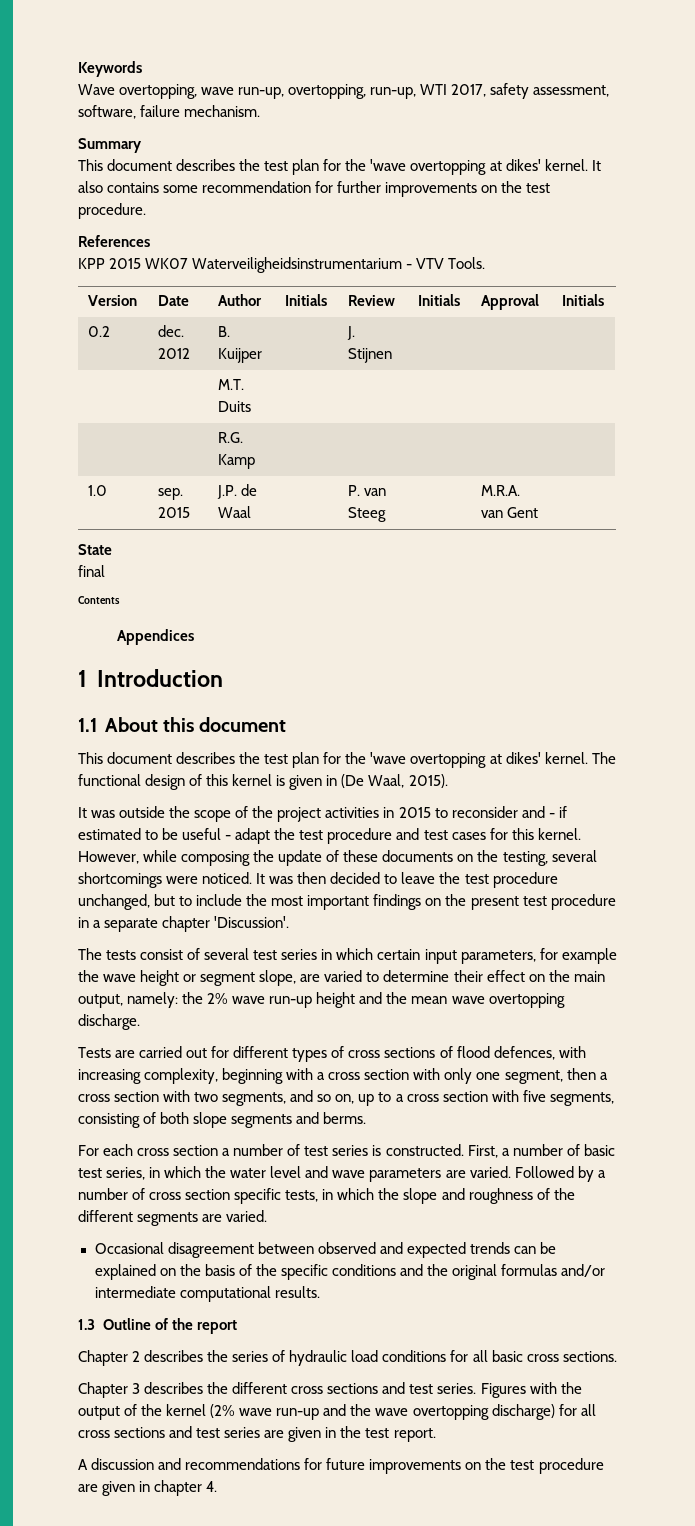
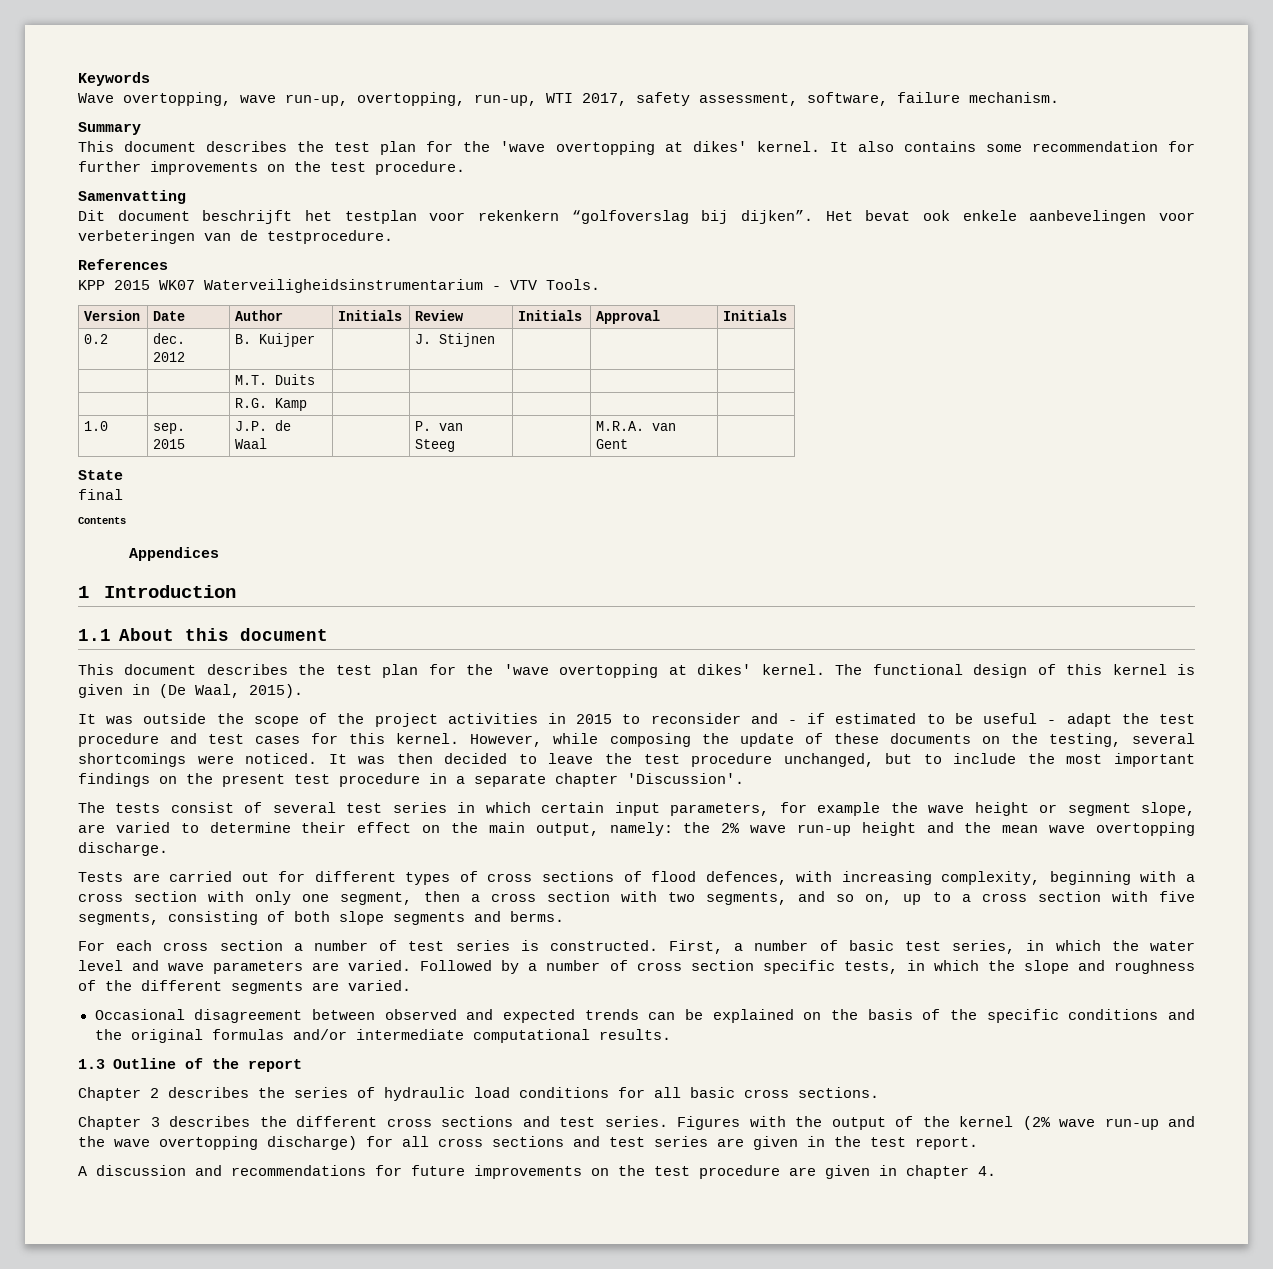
+ Samenvatting
+ Dit document beschrijft het testplan voor rekenkern “golfoverslag bij dijken”. Het bevat ook enkele aanbevelingen voor verbeteringen van de testprocedure.

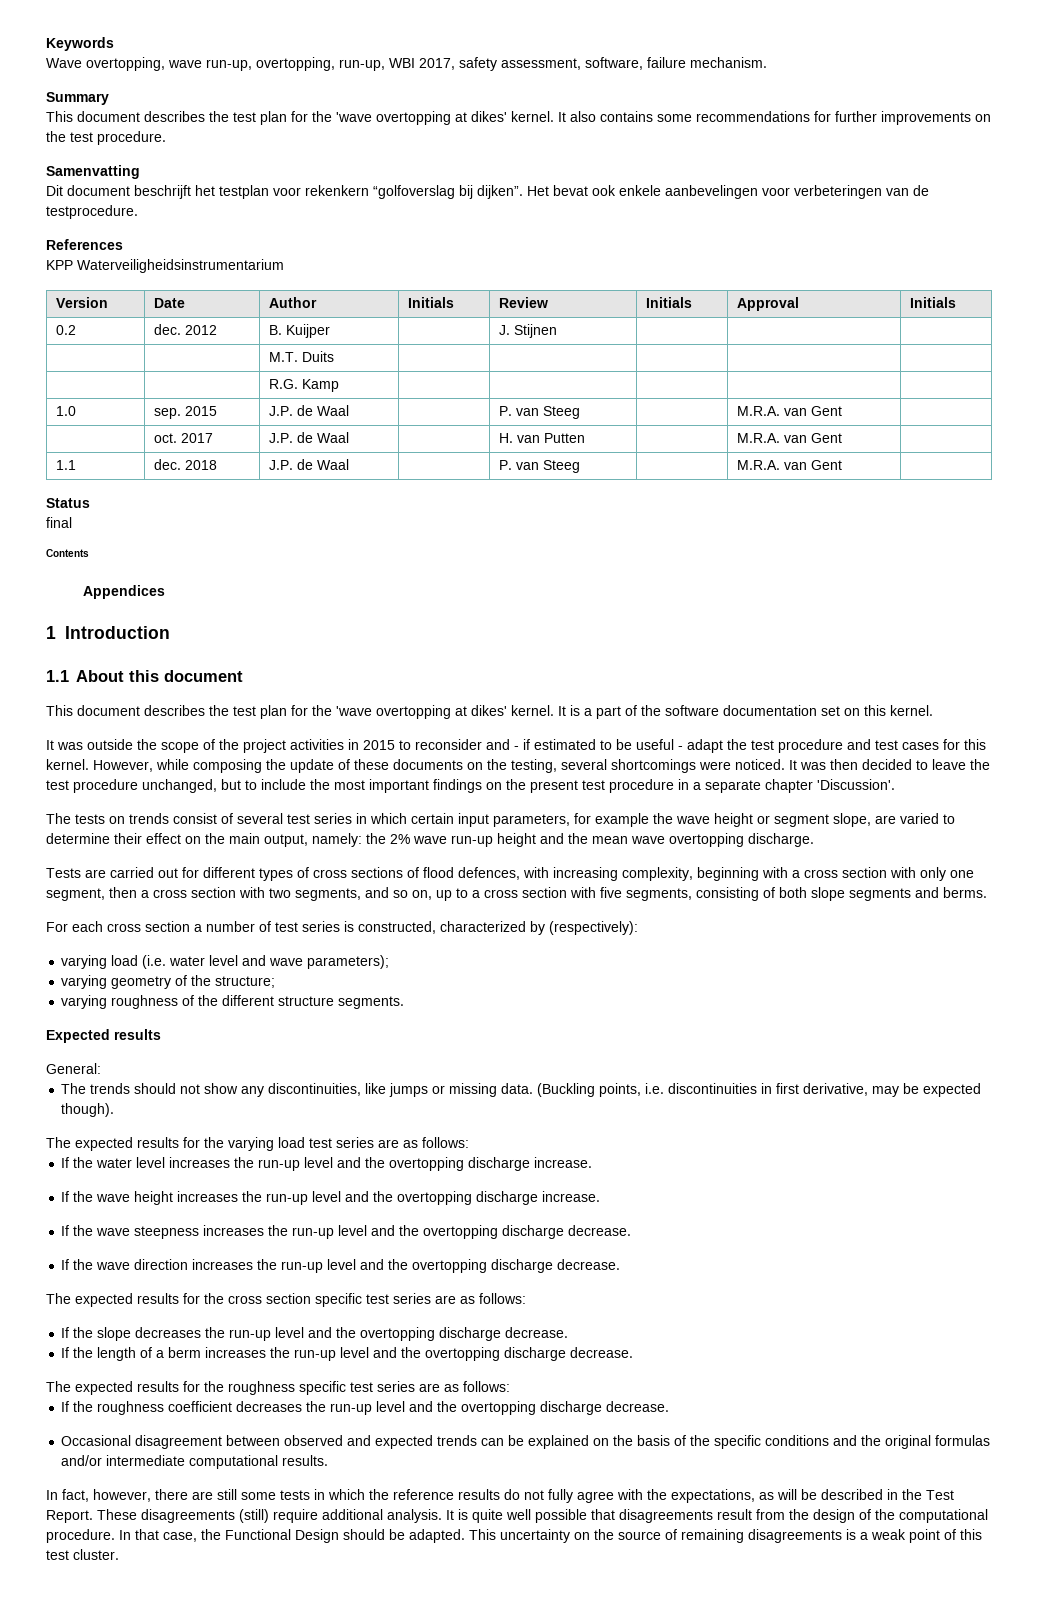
- Wave overtopping, wave run-up, overtopping, run-up, WTI 2017, safety assessment, software, failure mechanism.
+ Wave overtopping, wave run-up, overtopping, run-up, WBI 2017, safety assessment, software, failure mechanism.
- It also contains some recommendation for further improvements on the test procedure.
+ It also contains some recommendations for further improvements on the test procedure.
- KPP 2015 WK07 Waterveiligheidsinstrumentarium - VTV Tools.
+ KPP Waterveiligheidsinstrumentarium
- State
+ | oct. 2017 | J.P. de Waal | | H. van Putten | | M.R.A. van Gent |
+ 1.1 | dec. 2018 | J.P. de Waal | | P. van Steeg | | M.R.A. van Gent |
+ Status
- The functional design of this kernel is given in (De Waal, 2015).
+ It is a part of the software documentation set on this kernel.
- The tests consist of several test series in which certain input parameters, for example the wave height or segment slope, are varied to determine their effect on the main output, namely: the 2% wave run-up height and the mean wave overtopping discharge.
+ The tests on trends consist of several test series in which certain input parameters, for example the wave height or segment slope, are varied to determine their effect on the main output, namely: the 2% wave run-up height and the mean wave overtopping discharge.
- For each cross section a number of test series is constructed. First, a number of basic test series, in which the water level and wave parameters are varied. Followed by a number of cross section specific tests, in which the slope and roughness of the different segments are varied.
+ For each cross section a number of test series is constructed, characterized by (respectively):
+ varying load (i.e. water level and wave parameters);
+ varying geometry of the structure;
+ varying roughness of the different structure segments.
+ Expected results
+ General:
+ The trends should not show any discontinuities, like jumps or missing data. (Buckling points, i.e. discontinuities in first derivative, may be expected though).
+ The expected results for the varying load test series are as follows:
+ If the water level increases the run-up level and the overtopping discharge increase.
+ If the wave height increases the run-up level and the overtopping discharge increase.
+ If the wave steepness increases the run-up level and the overtopping discharge decrease.
+ If the wave direction increases the run-up level and the overtopping discharge decrease.
+ The expected results for the cross section specific test series are as follows:
+ If the slope decreases the run-up level and the overtopping discharge decrease.
+ If the length of a berm increases the run-up level and the overtopping discharge decrease.
+ The expected results for the roughness specific test series are as follows:
+ If the roughness coefficient decreases the run-up level and the overtopping discharge decrease.
- 1.3 Outline of the report
- Chapter 2 describes the series of hydraulic load conditions for all basic cross sections.
- Chapter 3 describes the different cross sections and test series. Figures with the output of the kernel (2% wave run-up and the wave overtopping discharge) for all cross sections and test series are given in the test report.
- A discussion and recommendations for future improvements on the test procedure are given in chapter 4.
+ In fact, however, there are still some tests in which the reference results do not fully agree with the expectations, as will be described in the Test Report. These disagreements (still) require additional analysis. It is quite well possible that disagreements result from the design of the computational procedure. In that case, the Functional Design should be adapted. This uncertainty on the source of remaining disagreements is a weak point of this test cluster.

